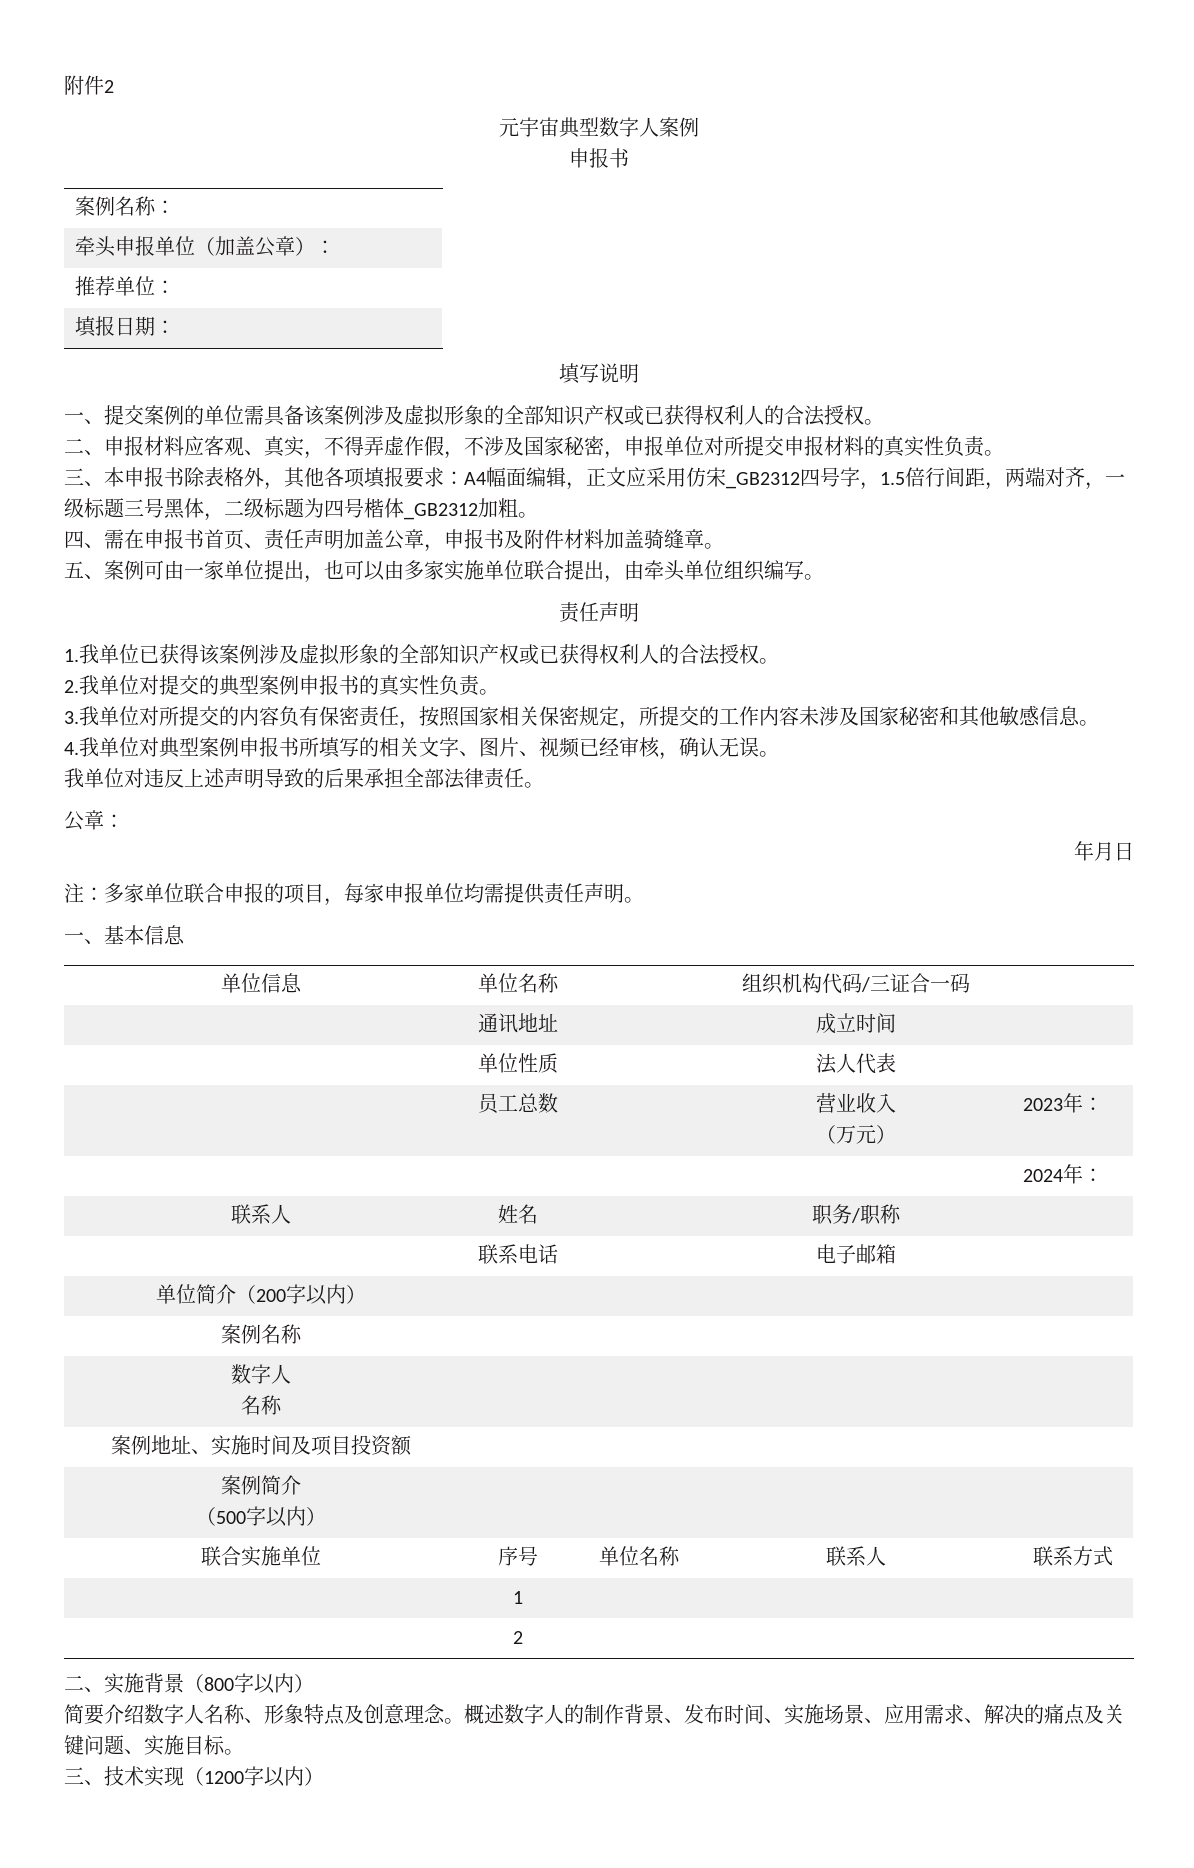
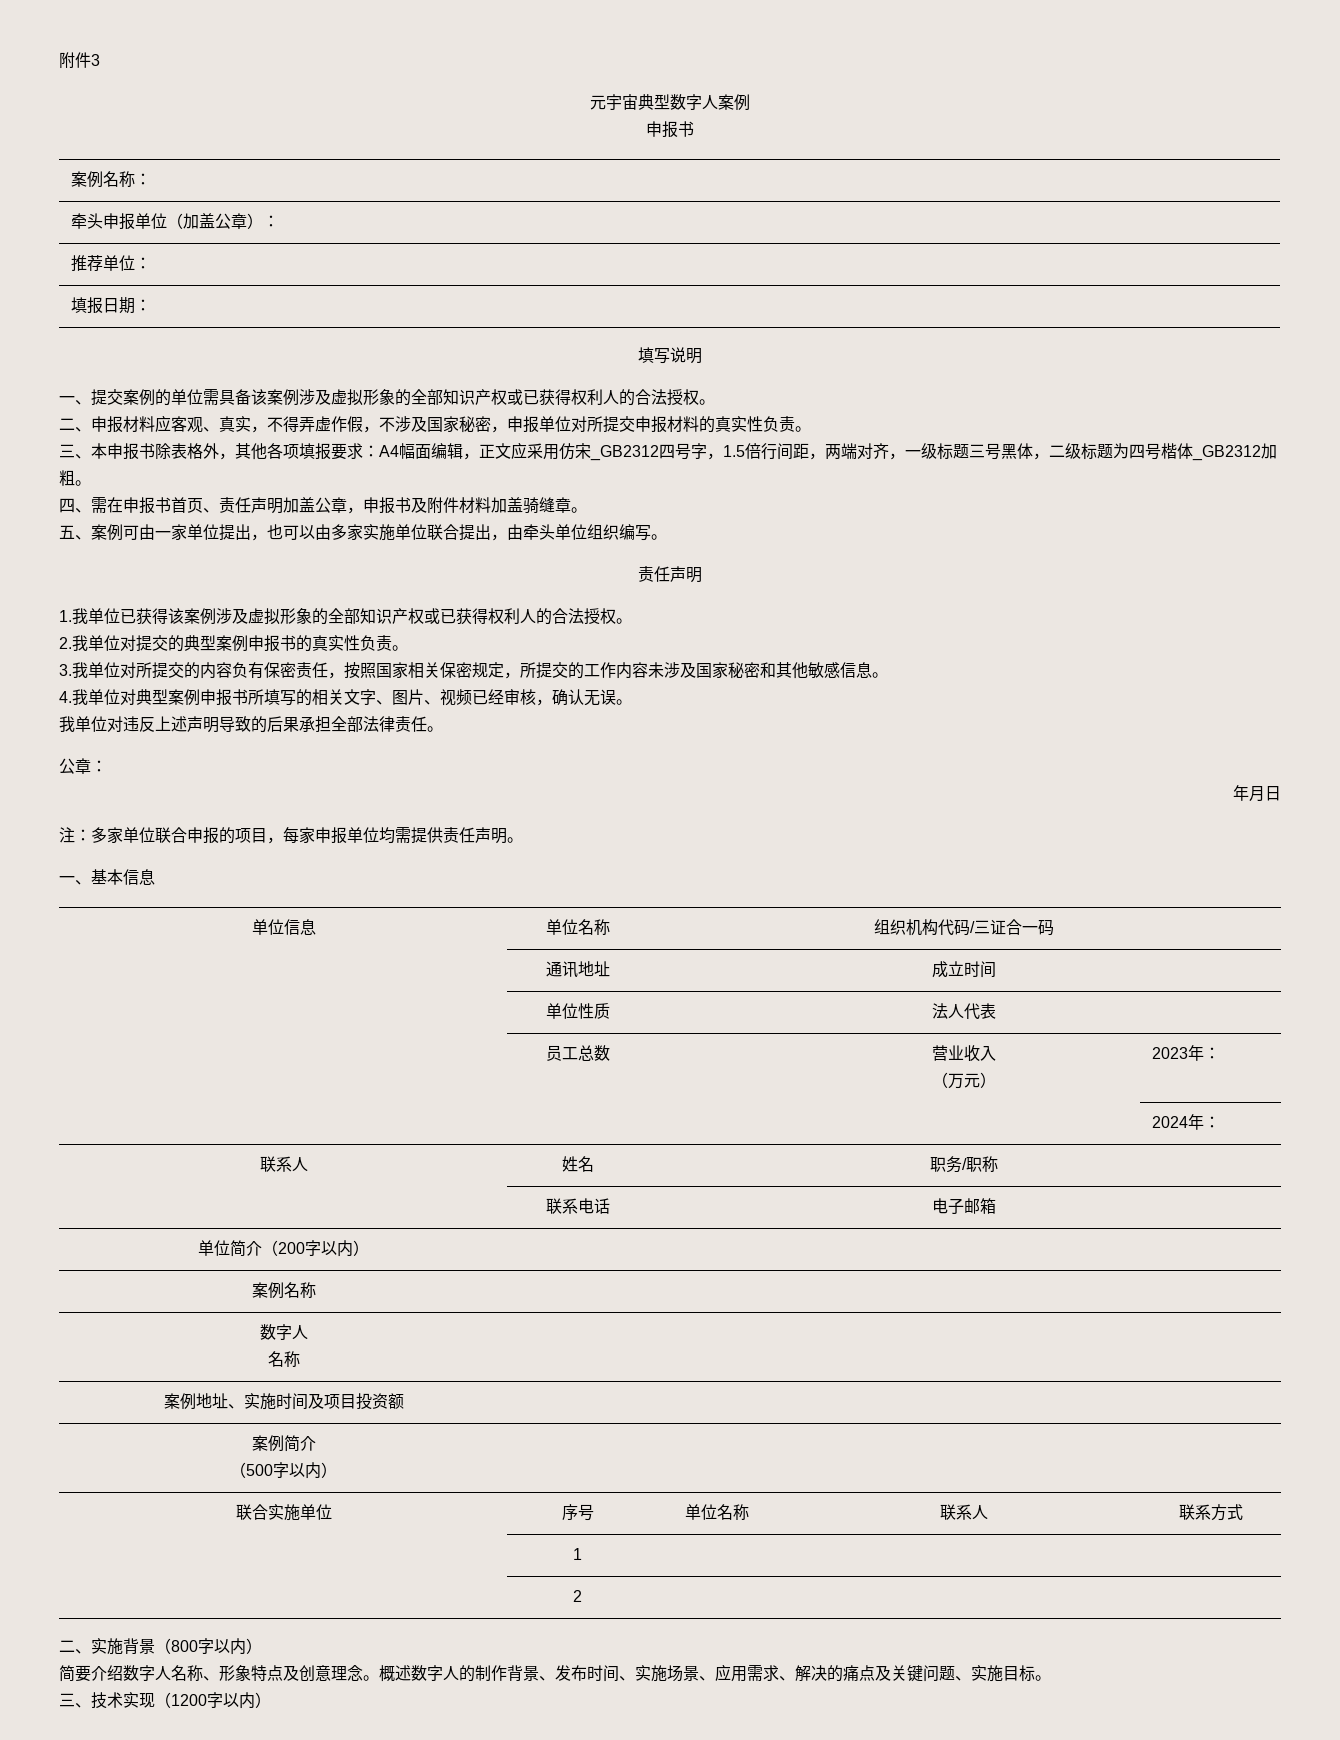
- 附件2
+ 附件3

